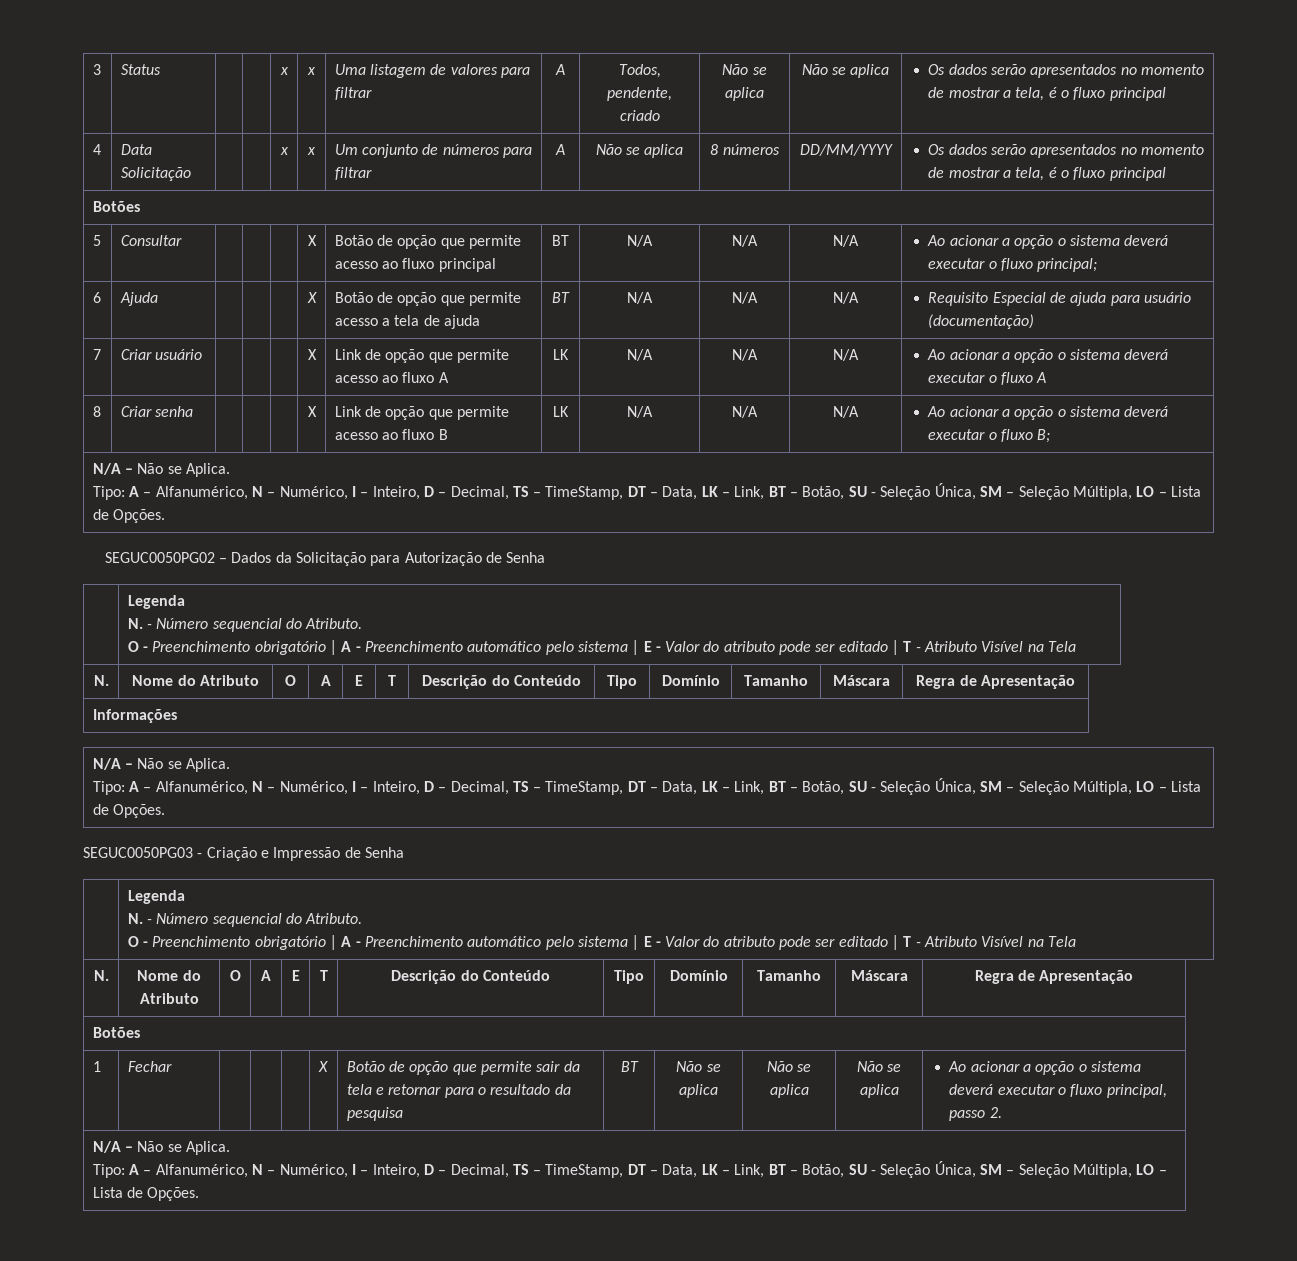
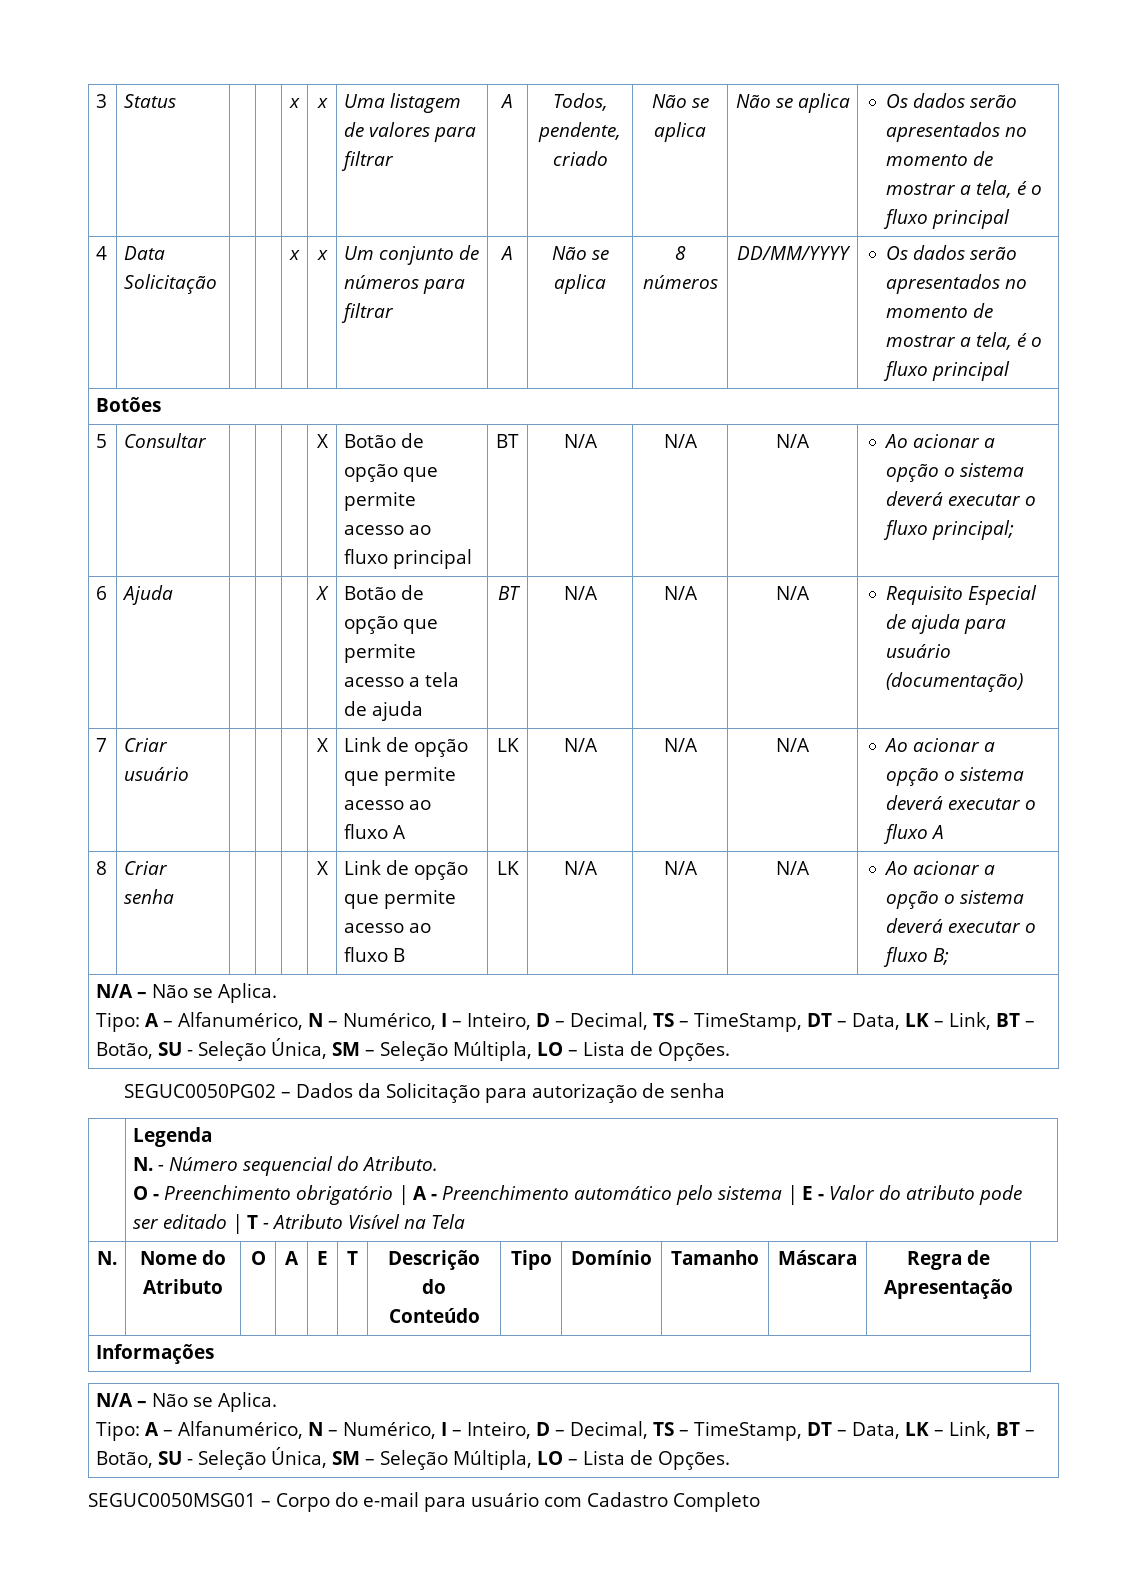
- SEGUC0050PG02 – Dados da Solicitação para Autorização de Senha
+ SEGUC0050PG02 – Dados da Solicitação para autorização de senha
- SEGUC0050PG03 - Criação e Impressão de Senha
- | Legenda
- N. - Número sequencial do Atributo.
- O - Preenchimento obrigatório | A - Preenchimento automático pelo sistema | E - Valor do atributo pode ser editado | T - Atributo Visível na Tela
- N. | Nome do Atributo | O | A | E | T | Descrição do Conteúdo | Tipo | Domínio | Tamanho | Máscara | Regra de Apresentação
- Botões
- 1 | Fechar | | | | X | Botão de opção que permite sair da tela e retornar para o resultado da pesquisa | BT | Não se aplica | Não se aplica | Não se aplica | Ao acionar a opção o sistema deverá executar o fluxo principal, passo 2.
- N/A – Não se Aplica.
- Tipo: A – Alfanumérico, N – Numérico, I – Inteiro, D – Decimal, TS – TimeStamp, DT – Data, LK – Link, BT – Botão, SU - Seleção Única, SM – Seleção Múltipla, LO – Lista de Opções.
+ SEGUC0050MSG01 – Corpo do e-mail para usuário com Cadastro Completo

